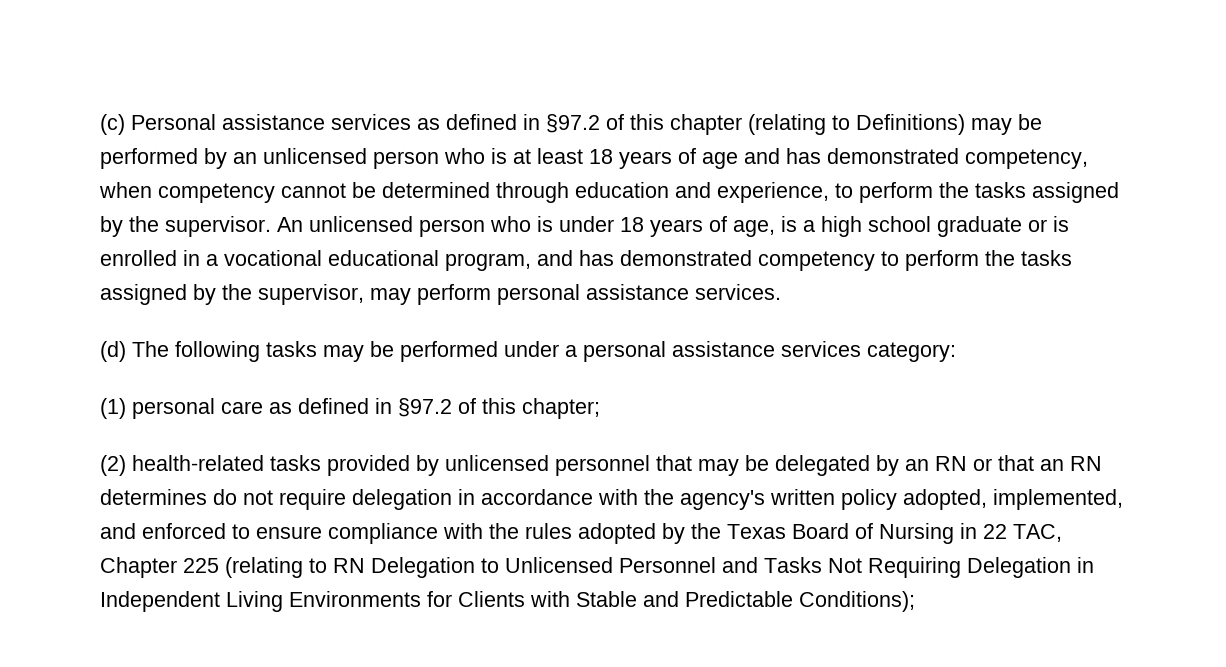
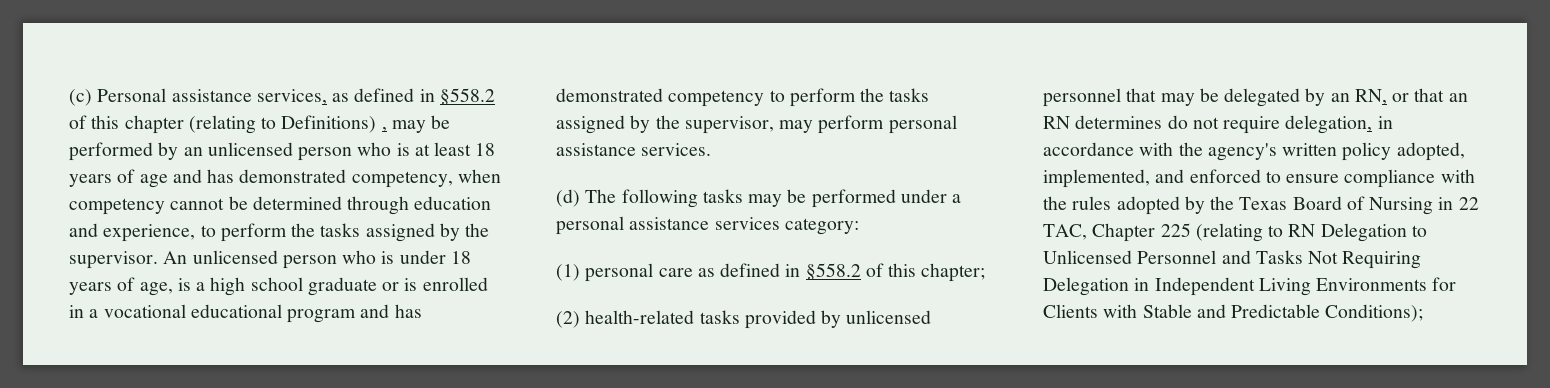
- (c) Personal assistance services as defined in §97.2 of this chapter (relating to Definitions) may be performed by an unlicensed person who is at least 18 years of age and has demonstrated competency, when competency cannot be determined through education and experience, to perform the tasks assigned by the supervisor.
+ (c) Personal assistance services, as defined in §558.2 of this chapter (relating to Definitions) , may be performed by an unlicensed person who is at least 18 years of age and has demonstrated competency, when competency cannot be determined through education and experience, to perform the tasks assigned by the supervisor.
- An unlicensed person who is under 18 years of age, is a high school graduate or is enrolled in a vocational educational program, and has demonstrated competency to perform the tasks assigned by the supervisor, may perform personal assistance services.
+ An unlicensed person who is under 18 years of age, is a high school graduate or is enrolled in a vocational educational program and has demonstrated competency to perform the tasks assigned by the supervisor, may perform personal assistance services.
- (1) personal care as defined in §97.2 of this chapter;
+ (1) personal care as defined in §558.2 of this chapter;
- (2) health-related tasks provided by unlicensed personnel that may be delegated by an RN or that an RN determines do not require delegation in accordance with the agency's written policy adopted, implemented, and enforced to ensure compliance with the rules adopted by the Texas Board of Nursing in 22 TAC, Chapter 225 (relating to RN Delegation to Unlicensed Personnel and Tasks Not Requiring Delegation in Independent Living Environments for Clients with Stable and Predictable Conditions);
+ (2) health-related tasks provided by unlicensed personnel that may be delegated by an RN, or that an RN determines do not require delegation, in accordance with the agency's written policy adopted, implemented, and enforced to ensure compliance with the rules adopted by the Texas Board of Nursing in 22 TAC, Chapter 225 (relating to RN Delegation to Unlicensed Personnel and Tasks Not Requiring Delegation in Independent Living Environments for Clients with Stable and Predictable Conditions);

